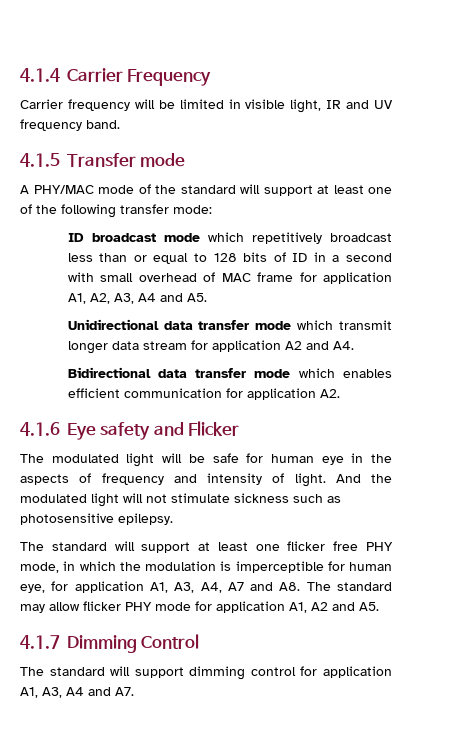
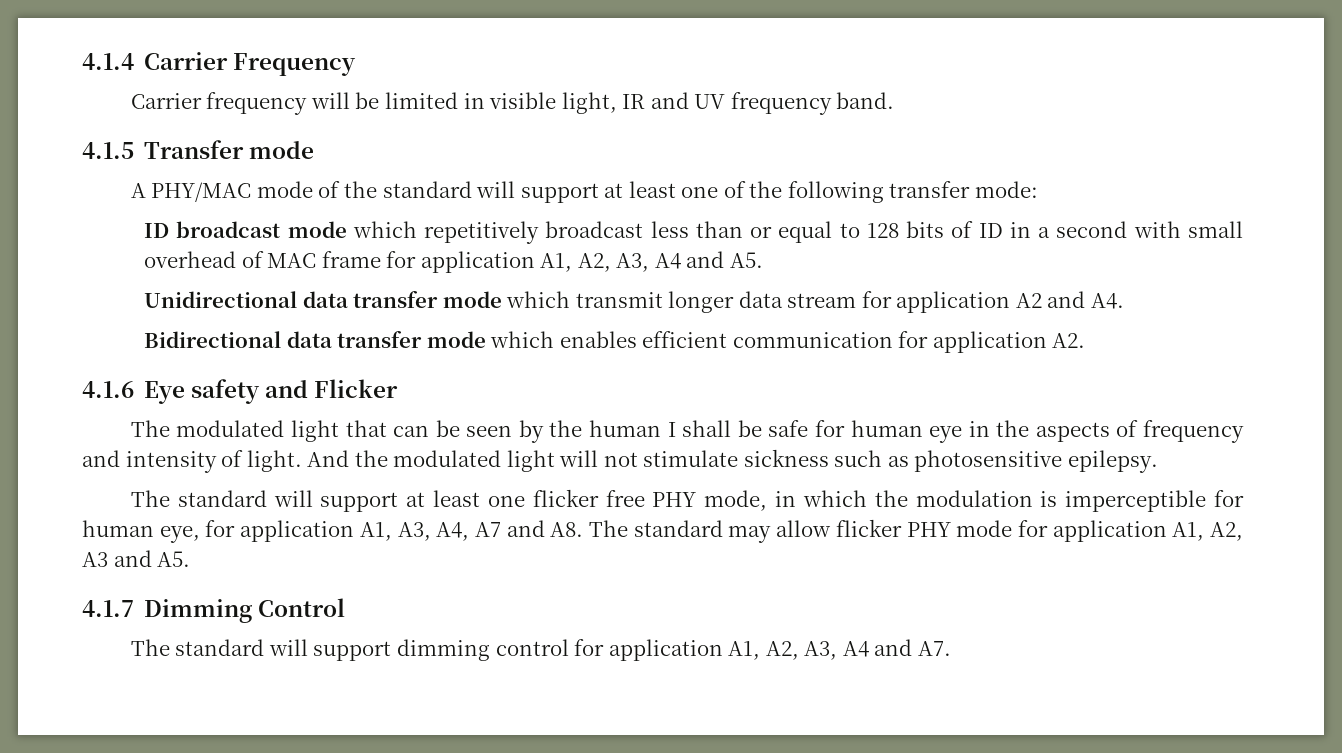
- The modulated light will be safe for human eye in the aspects of frequency and intensity of light.
+ The modulated light that can be seen by the human I shall be safe for human eye in the aspects of frequency and intensity of light.
- The standard will support at least one flicker free PHY mode, in which the modulation is imperceptible for human eye, for application A1, A3, A4, A7 and A8. The standard may allow flicker PHY mode for application A1, A2 and A5.
+ The standard will support at least one flicker free PHY mode, in which the modulation is imperceptible for human eye, for application A1, A3, A4, A7 and A8. The standard may allow flicker PHY mode for application A1, A2, A3 and A5.
- The standard will support dimming control for application A1, A3, A4 and A7.
+ The standard will support dimming control for application A1, A2, A3, A4 and A7.

